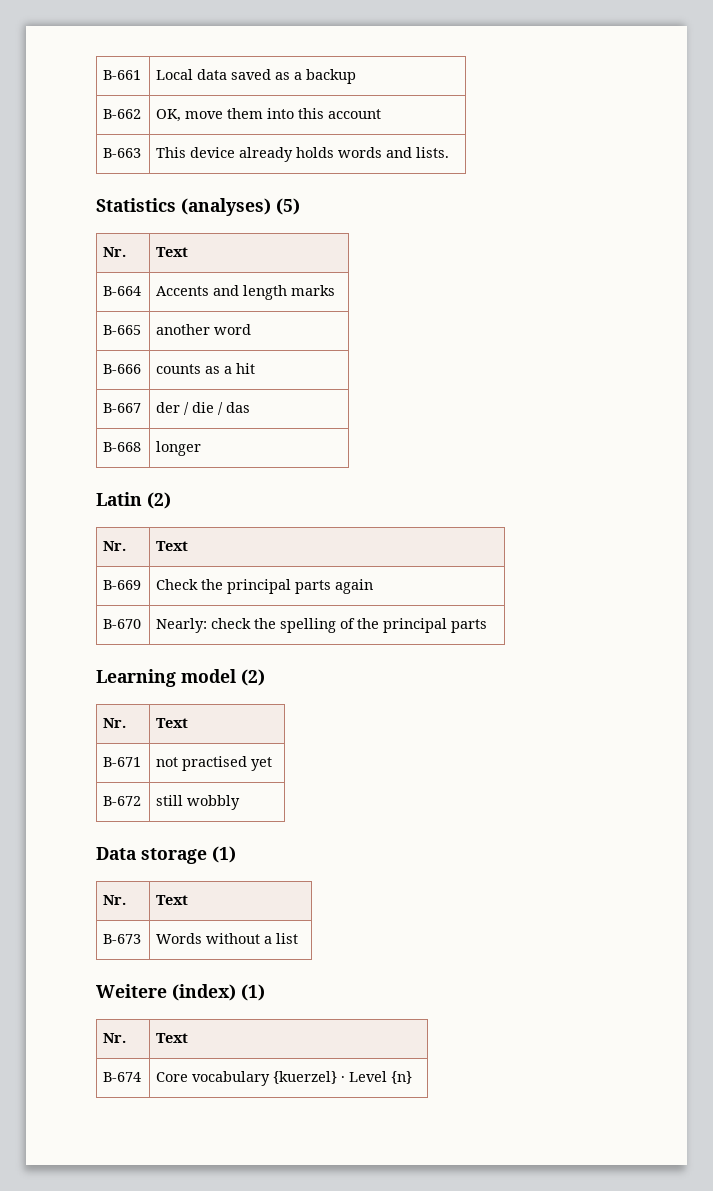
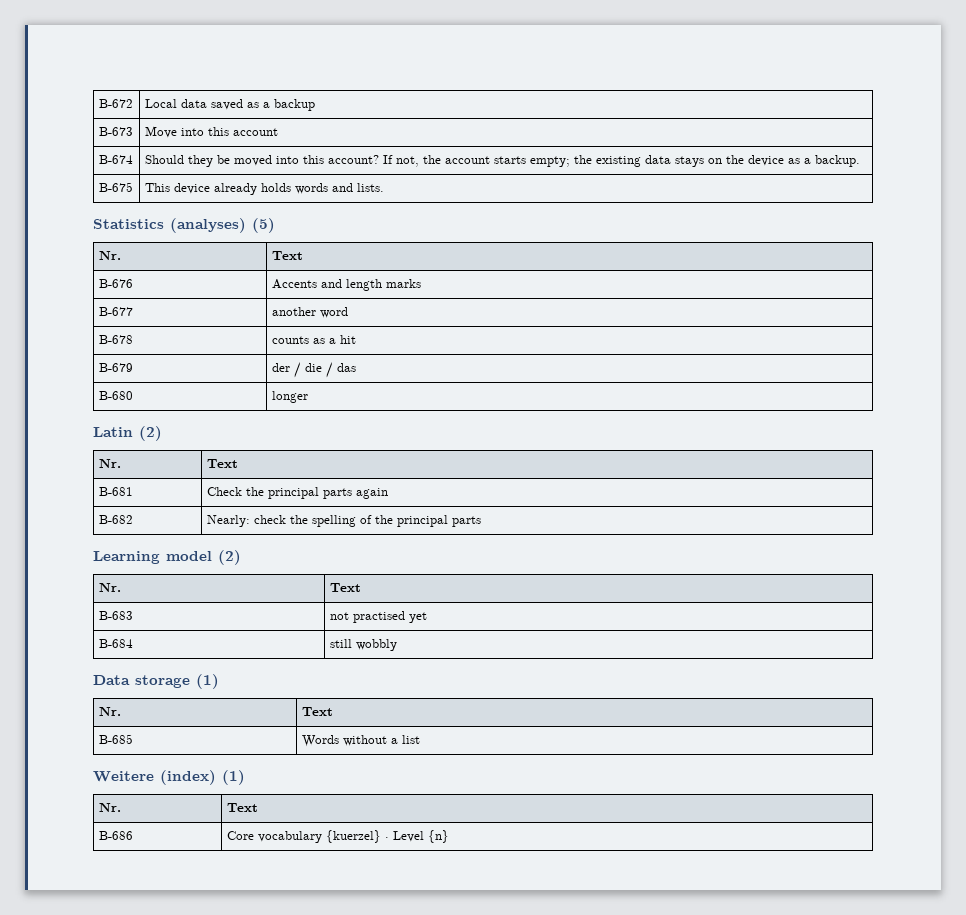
- B-661 | Local data saved as a backup
+ B-672 | Local data saved as a backup
- B-662 | OK, move them into this account
+ B-673 | Move into this account
- B-663 | This device already holds words and lists.
+ B-674 | Should they be moved into this account? If not, the account starts empty; the existing data stays on the device as a backup.
+ B-675 | This device already holds words and lists.
- B-664 | Accents and length marks
+ B-676 | Accents and length marks
- B-665 | another word
+ B-677 | another word
- B-666 | counts as a hit
+ B-678 | counts as a hit
- B-667 | der / die / das
+ B-679 | der / die / das
- B-668 | longer
+ B-680 | longer
- B-669 | Check the principal parts again
+ B-681 | Check the principal parts again
- B-670 | Nearly: check the spelling of the principal parts
+ B-682 | Nearly: check the spelling of the principal parts
- B-671 | not practised yet
+ B-683 | not practised yet
- B-672 | still wobbly
+ B-684 | still wobbly
- B-673 | Words without a list
+ B-685 | Words without a list
- B-674 | Core vocabulary {kuerzel} · Level {n}
+ B-686 | Core vocabulary {kuerzel} · Level {n}

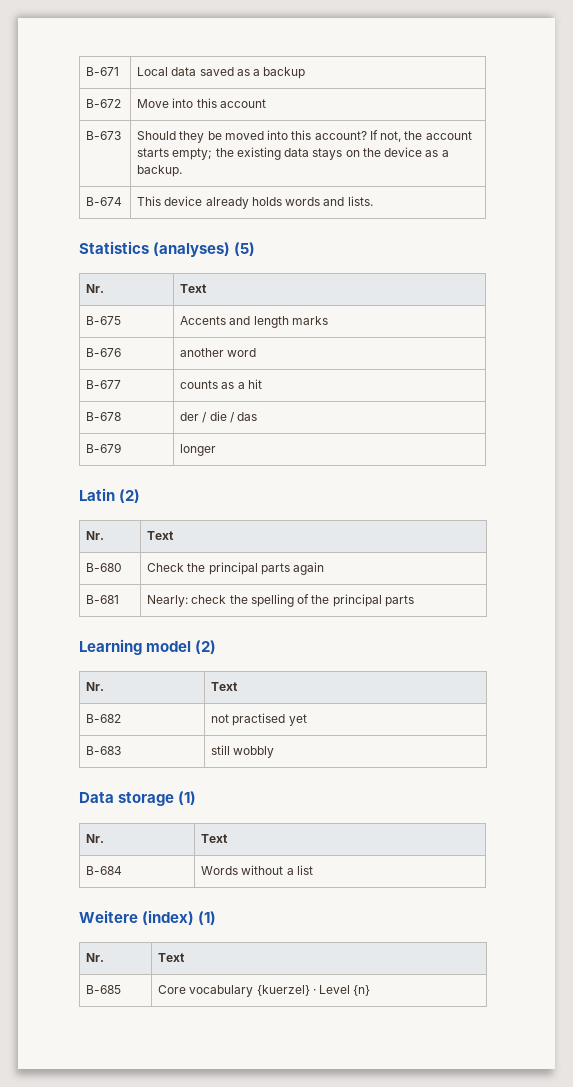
- B-672 | Local data saved as a backup
+ B-671 | Local data saved as a backup
- B-673 | Move into this account
+ B-672 | Move into this account
- B-674 | Should they be moved into this account? If not, the account starts empty; the existing data stays on the device as a backup.
+ B-673 | Should they be moved into this account? If not, the account starts empty; the existing data stays on the device as a backup.
- B-675 | This device already holds words and lists.
+ B-674 | This device already holds words and lists.
- B-676 | Accents and length marks
+ B-675 | Accents and length marks
- B-677 | another word
+ B-676 | another word
- B-678 | counts as a hit
+ B-677 | counts as a hit
- B-679 | der / die / das
+ B-678 | der / die / das
- B-680 | longer
+ B-679 | longer
- B-681 | Check the principal parts again
+ B-680 | Check the principal parts again
- B-682 | Nearly: check the spelling of the principal parts
+ B-681 | Nearly: check the spelling of the principal parts
- B-683 | not practised yet
+ B-682 | not practised yet
- B-684 | still wobbly
+ B-683 | still wobbly
- B-685 | Words without a list
+ B-684 | Words without a list
- B-686 | Core vocabulary {kuerzel} · Level {n}
+ B-685 | Core vocabulary {kuerzel} · Level {n}

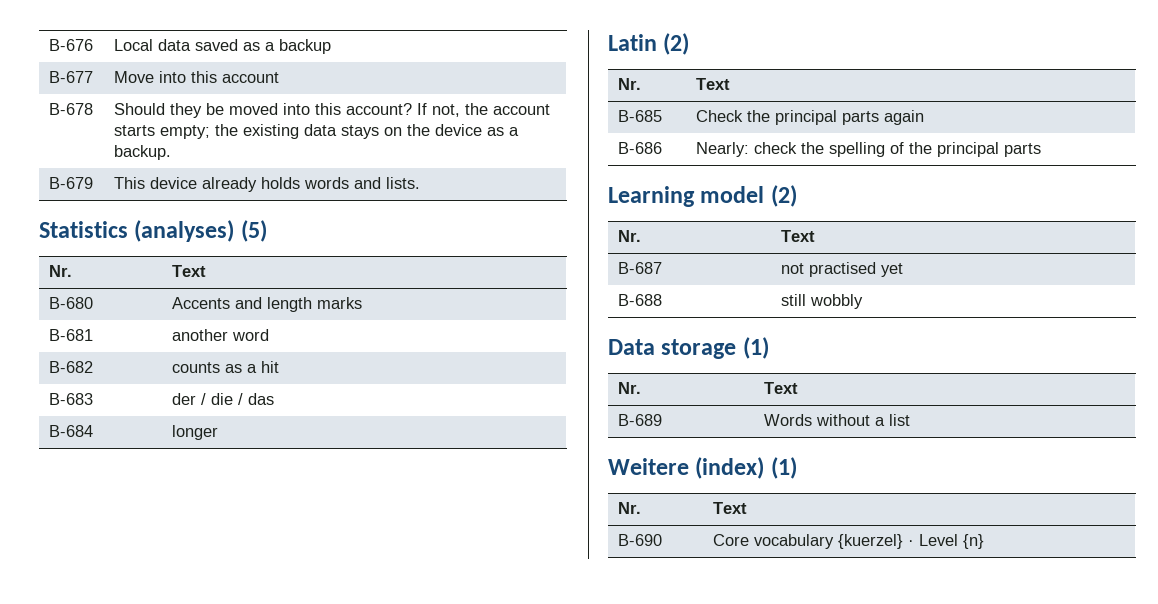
- B-671 | Local data saved as a backup
+ B-676 | Local data saved as a backup
- B-672 | Move into this account
+ B-677 | Move into this account
- B-673 | Should they be moved into this account? If not, the account starts empty; the existing data stays on the device as a backup.
+ B-678 | Should they be moved into this account? If not, the account starts empty; the existing data stays on the device as a backup.
- B-674 | This device already holds words and lists.
+ B-679 | This device already holds words and lists.
- B-675 | Accents and length marks
+ B-680 | Accents and length marks
- B-676 | another word
+ B-681 | another word
- B-677 | counts as a hit
+ B-682 | counts as a hit
- B-678 | der / die / das
+ B-683 | der / die / das
- B-679 | longer
+ B-684 | longer
- B-680 | Check the principal parts again
+ B-685 | Check the principal parts again
- B-681 | Nearly: check the spelling of the principal parts
+ B-686 | Nearly: check the spelling of the principal parts
- B-682 | not practised yet
+ B-687 | not practised yet
- B-683 | still wobbly
+ B-688 | still wobbly
- B-684 | Words without a list
+ B-689 | Words without a list
- B-685 | Core vocabulary {kuerzel} · Level {n}
+ B-690 | Core vocabulary {kuerzel} · Level {n}

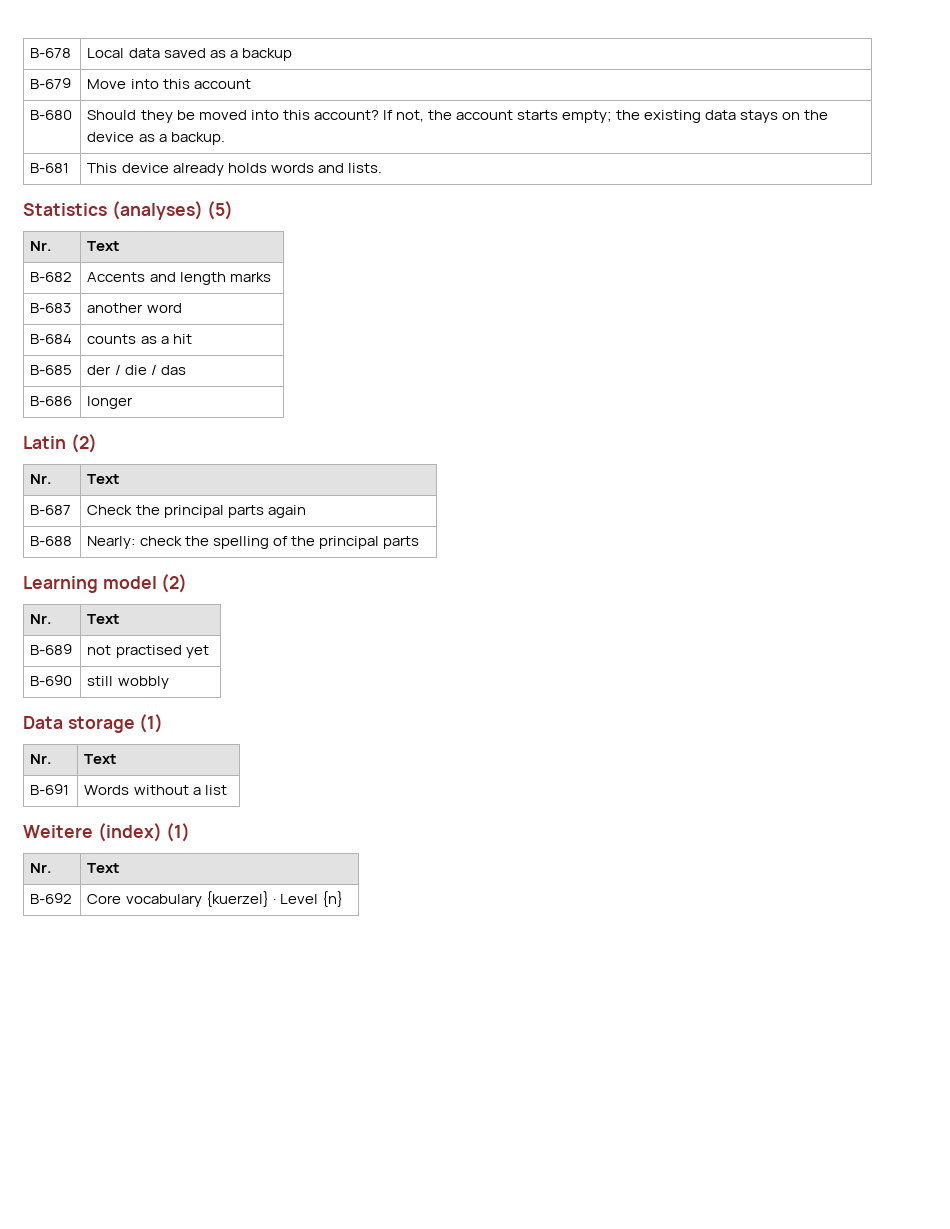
- B-676 | Local data saved as a backup
+ B-678 | Local data saved as a backup
- B-677 | Move into this account
+ B-679 | Move into this account
- B-678 | Should they be moved into this account? If not, the account starts empty; the existing data stays on the device as a backup.
+ B-680 | Should they be moved into this account? If not, the account starts empty; the existing data stays on the device as a backup.
- B-679 | This device already holds words and lists.
+ B-681 | This device already holds words and lists.
- B-680 | Accents and length marks
+ B-682 | Accents and length marks
- B-681 | another word
+ B-683 | another word
- B-682 | counts as a hit
+ B-684 | counts as a hit
- B-683 | der / die / das
+ B-685 | der / die / das
- B-684 | longer
+ B-686 | longer
- B-685 | Check the principal parts again
+ B-687 | Check the principal parts again
- B-686 | Nearly: check the spelling of the principal parts
+ B-688 | Nearly: check the spelling of the principal parts
- B-687 | not practised yet
+ B-689 | not practised yet
- B-688 | still wobbly
+ B-690 | still wobbly
- B-689 | Words without a list
+ B-691 | Words without a list
- B-690 | Core vocabulary {kuerzel} · Level {n}
+ B-692 | Core vocabulary {kuerzel} · Level {n}

